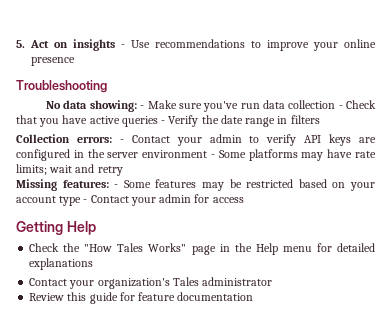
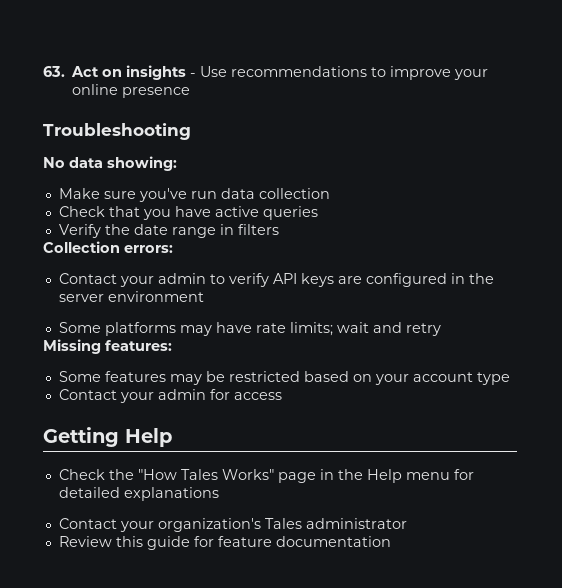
- 5. Act on insights - Use recommendations to improve your online presence
+ 63. Act on insights - Use recommendations to improve your online presence
- No data showing: - Make sure you've run data collection - Check that you have active queries - Verify the date range in filters
+ No data showing:
+ Make sure you've run data collection
+ Check that you have active queries
+ Verify the date range in filters
- Collection errors: - Contact your admin to verify API keys are configured in the server environment - Some platforms may have rate limits; wait and retry
+ Collection errors:
+ Contact your admin to verify API keys are configured in the server environment
+ Some platforms may have rate limits; wait and retry
- Missing features: - Some features may be restricted based on your account type - Contact your admin for access
+ Missing features:
+ Some features may be restricted based on your account type
+ Contact your admin for access

